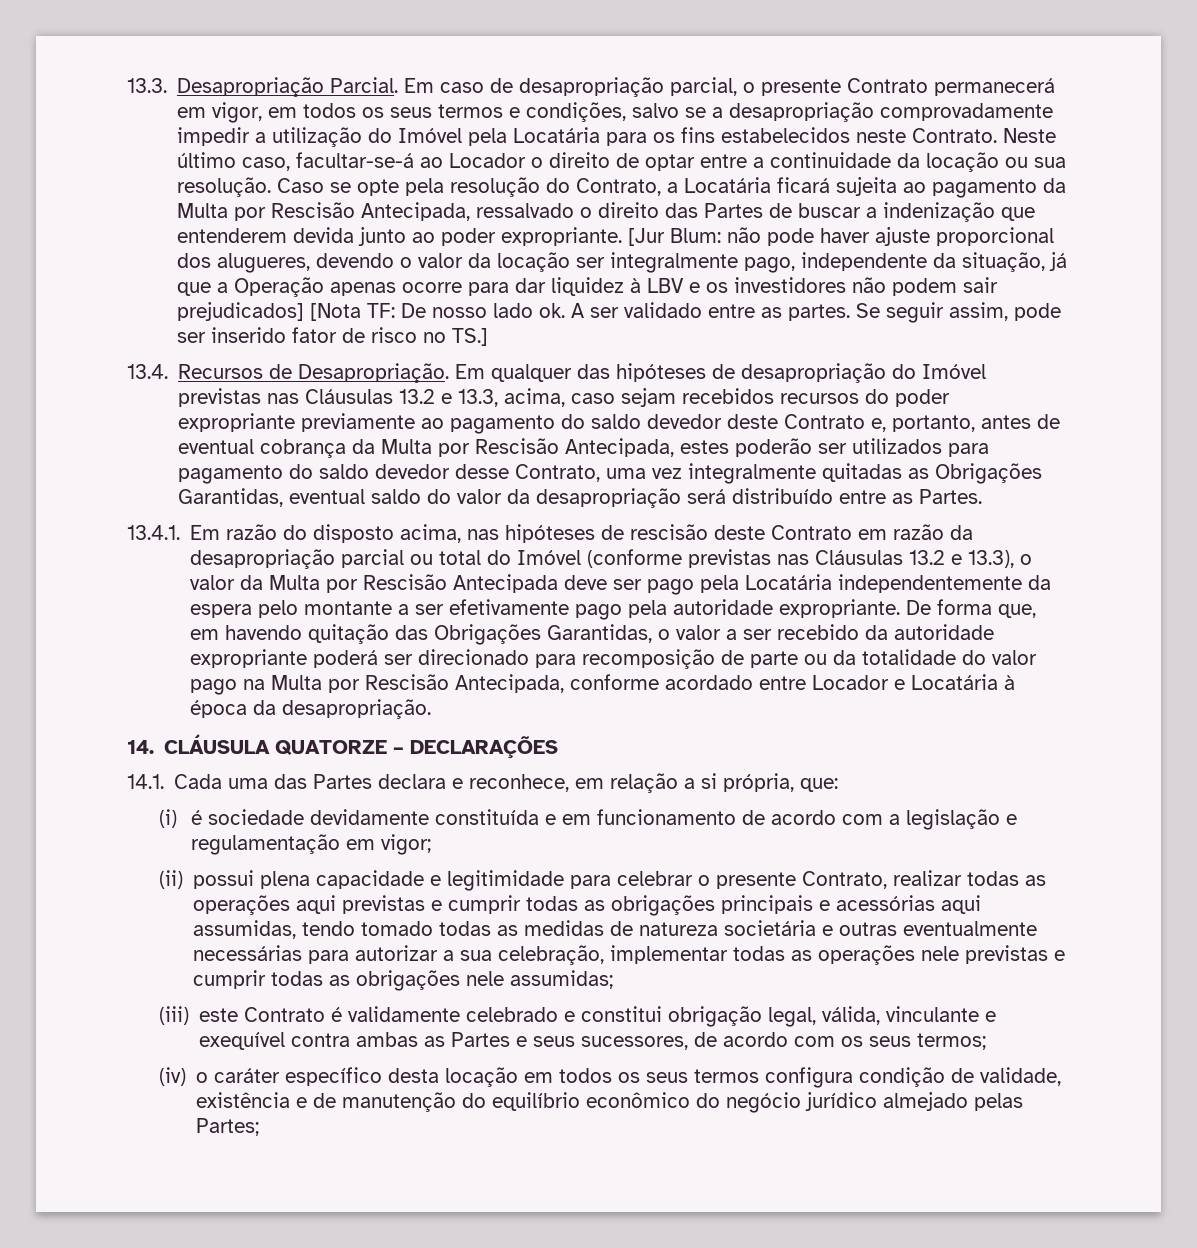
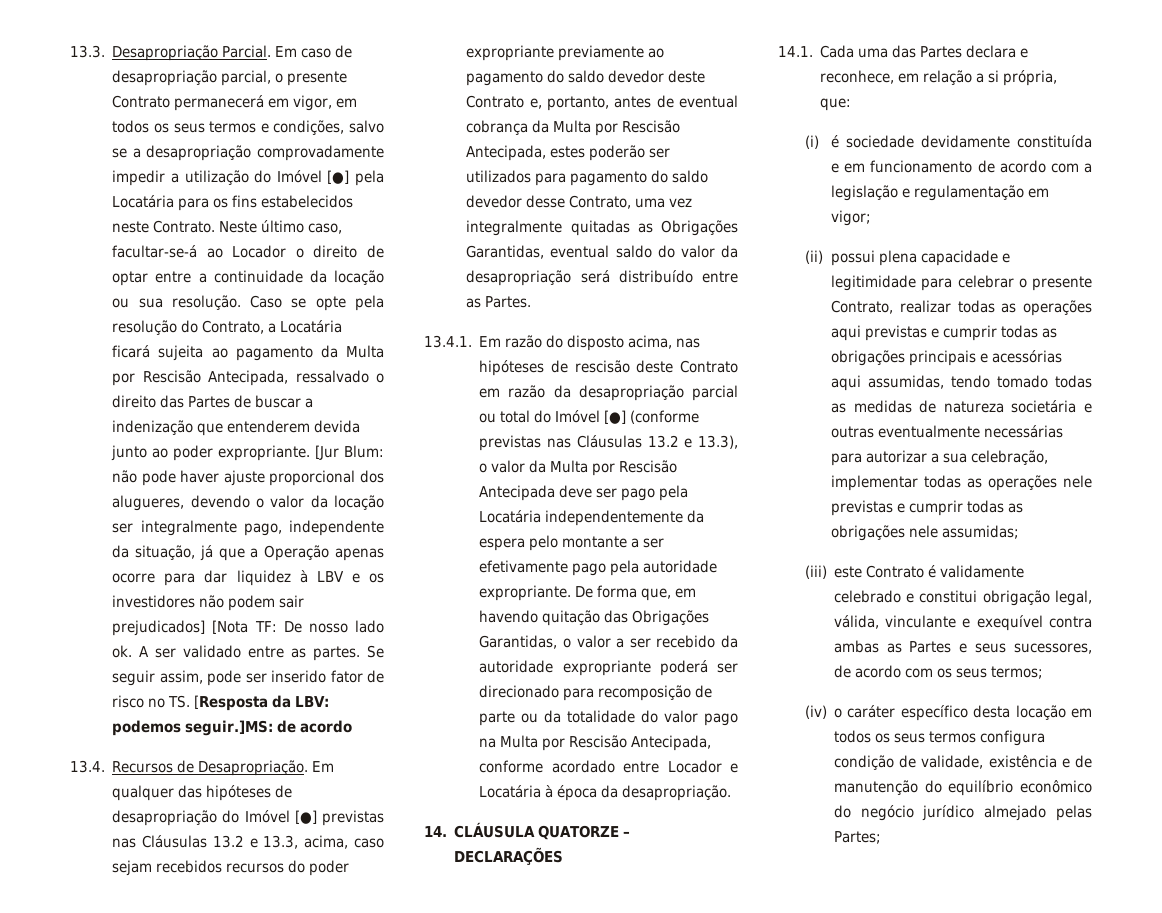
- Em caso de desapropriação parcial, o presente Contrato permanecerá em vigor, em todos os seus termos e condições, salvo se a desapropriação comprovadamente impedir a utilização do Imóvel pela Locatária para os fins estabelecidos neste Contrato.
+ Em caso de desapropriação parcial, o presente Contrato permanecerá em vigor, em todos os seus termos e condições, salvo se a desapropriação comprovadamente impedir a utilização do Imóvel [●] pela Locatária para os fins estabelecidos neste Contrato.
- Se seguir assim, pode ser inserido fator de risco no TS.]
+ Se seguir assim, pode ser inserido fator de risco no TS. [Resposta da LBV: podemos seguir.]MS: de acordo
- Em qualquer das hipóteses de desapropriação do Imóvel previstas nas Cláusulas 13.2 e 13.3, acima, caso sejam recebidos recursos do poder expropriante previamente ao pagamento do saldo devedor deste Contrato e, portanto, antes de eventual cobrança da Multa por Rescisão Antecipada, estes poderão ser utilizados para pagamento do saldo devedor desse Contrato, uma vez integralmente quitadas as Obrigações Garantidas, eventual saldo do valor da desapropriação será distribuído entre as Partes.
+ Em qualquer das hipóteses de desapropriação do Imóvel [●] previstas nas Cláusulas 13.2 e 13.3, acima, caso sejam recebidos recursos do poder expropriante previamente ao pagamento do saldo devedor deste Contrato e, portanto, antes de eventual cobrança da Multa por Rescisão Antecipada, estes poderão ser utilizados para pagamento do saldo devedor desse Contrato, uma vez integralmente quitadas as Obrigações Garantidas, eventual saldo do valor da desapropriação será distribuído entre as Partes.
- 13.4.1. Em razão do disposto acima, nas hipóteses de rescisão deste Contrato em razão da desapropriação parcial ou total do Imóvel (conforme previstas nas Cláusulas 13.2 e 13.3), o valor da Multa por Rescisão Antecipada deve ser pago pela Locatária independentemente da espera pelo montante a ser efetivamente pago pela autoridade expropriante.
+ 13.4.1. Em razão do disposto acima, nas hipóteses de rescisão deste Contrato em razão da desapropriação parcial ou total do Imóvel [●] (conforme previstas nas Cláusulas 13.2 e 13.3), o valor da Multa por Rescisão Antecipada deve ser pago pela Locatária independentemente da espera pelo montante a ser efetivamente pago pela autoridade expropriante.

